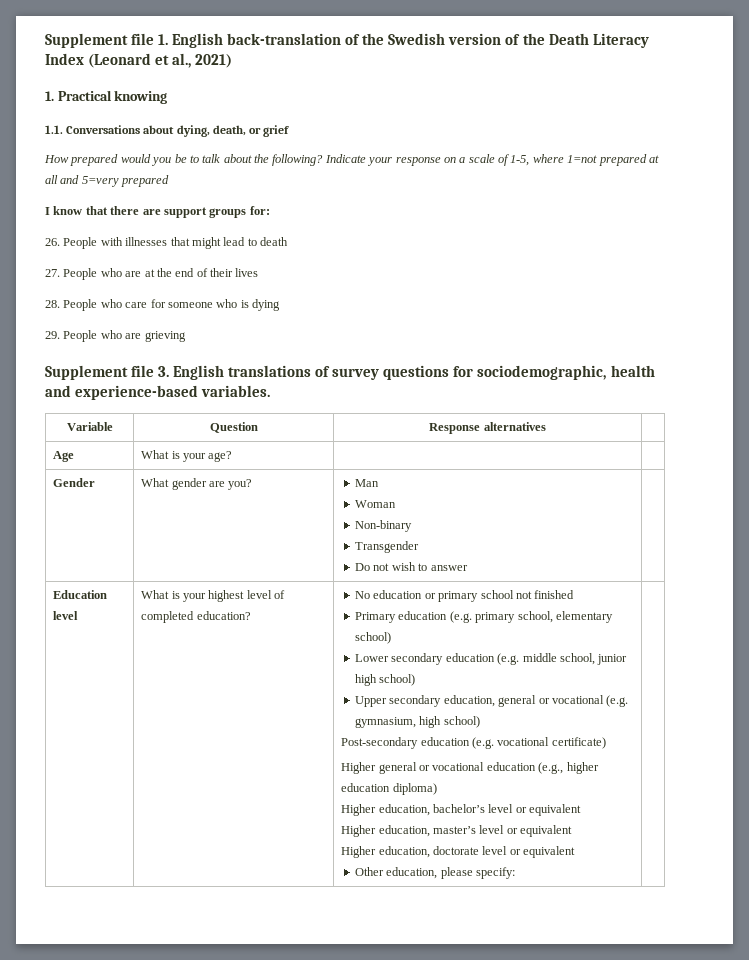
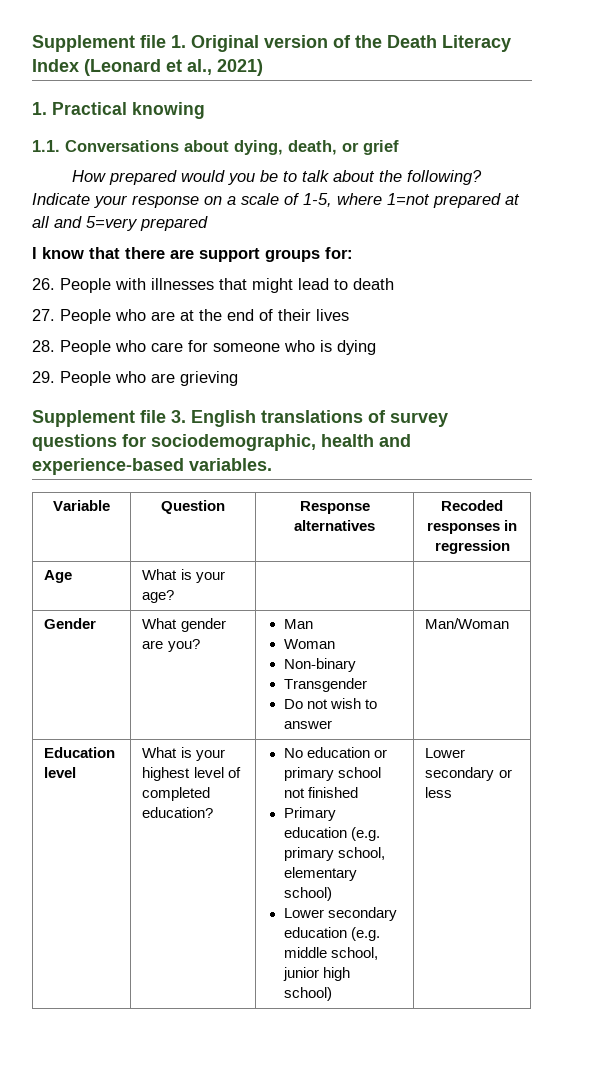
- Supplement file 1. English back-translation of the Swedish version of the Death Literacy Index (Leonard et al., 2021)
+ Supplement file 1. Original version of the Death Literacy Index (Leonard et al., 2021)
- Variable | Question | Response alternatives |
+ Variable | Question | Response alternatives | Recoded responses in regression
  Gender | What gender are you? | Man
  Woman
  Non-binary
  Transgender
- Do not wish to answer |
+ Do not wish to answer | Man/Woman
- Upper secondary education, general or vocational (e.g. gymnasium, high school)
- Post-secondary education (e.g. vocational certificate)
- Higher general or vocational education (e.g., higher education diploma)
- Higher education, bachelor’s level or equivalent
- Higher education, master’s level or equivalent
- Higher education, doctorate level or equivalent
- Other education, please specify:
+ Lower secondary or less

